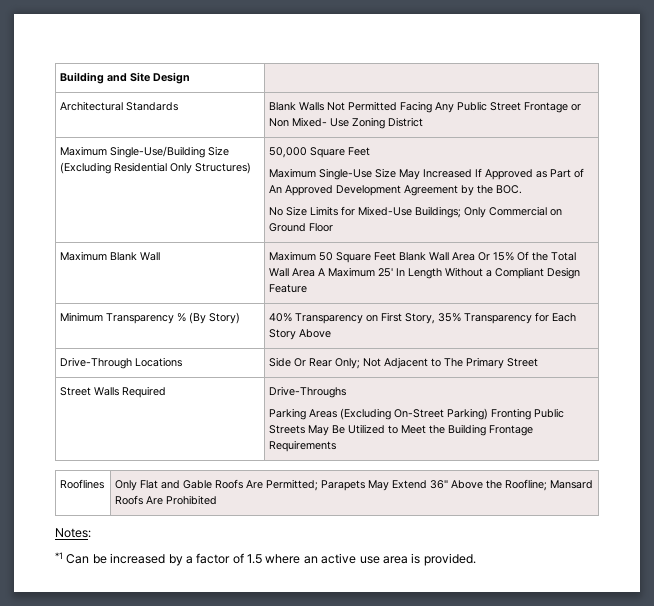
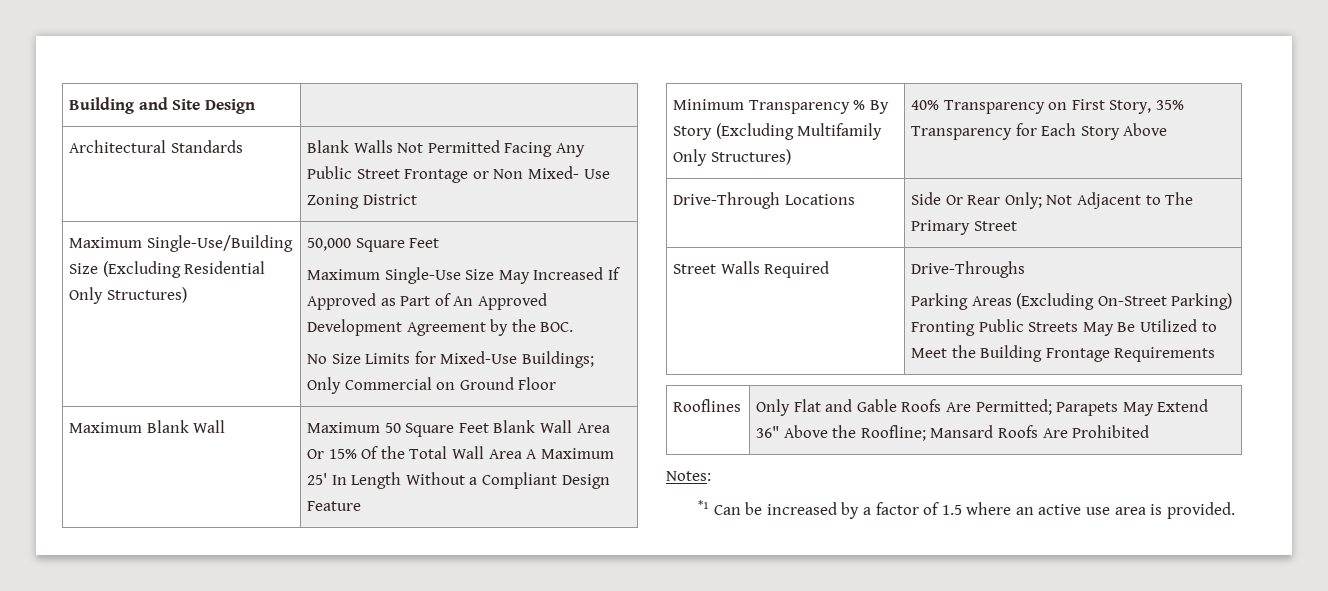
- Minimum Transparency % (By Story) | 40% Transparency on First Story, 35% Transparency for Each Story Above
+ Minimum Transparency % By Story (Excluding Multifamily Only Structures) | 40% Transparency on First Story, 35% Transparency for Each Story Above

